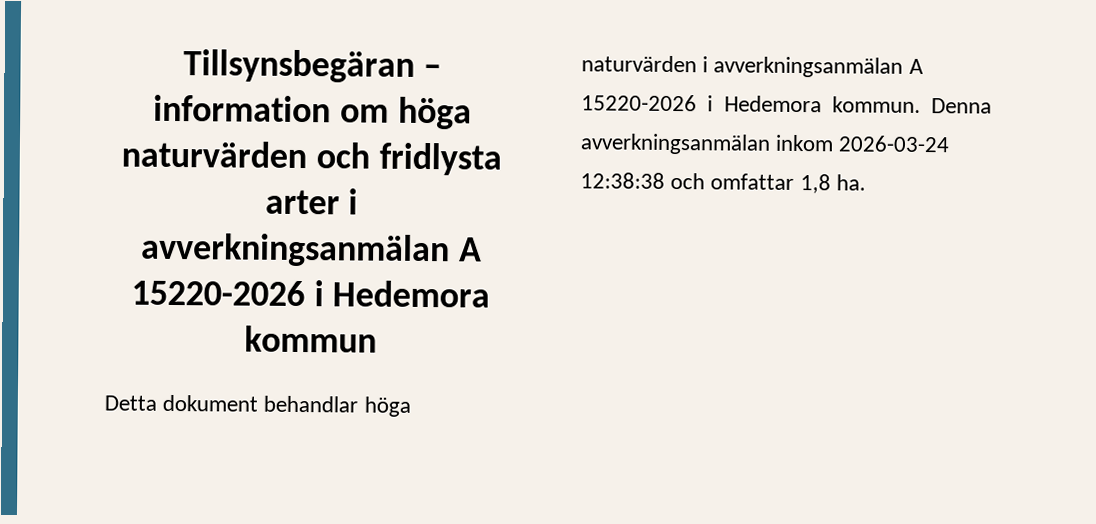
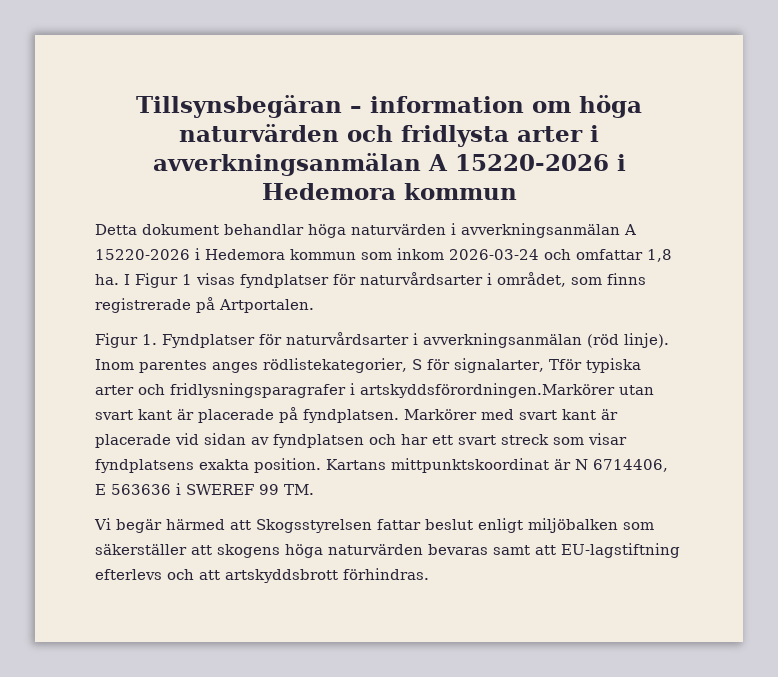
- Detta dokument behandlar höga naturvärden i avverkningsanmälan A 15220-2026 i Hedemora kommun. Denna avverkningsanmälan inkom 2026-03-24 12:38:38 och omfattar 1,8 ha.
+ Detta dokument behandlar höga naturvärden i avverkningsanmälan A 15220-2026 i Hedemora kommun som inkom 2026-03-24 och omfattar 1,8 ha.
+ I Figur 1 visas fyndplatser för naturvårdsarter i området, som finns registrerade på Artportalen.
+ Figur 1. Fyndplatser för naturvårdsarter i avverkningsanmälan (röd linje). Inom parentes anges rödlistekategorier, S för signalarter, Tför typiska arter och fridlysningsparagrafer i artskyddsförordningen.Markörer utan svart kant är placerade på fyndplatsen. Markörer med svart kant är placerade vid sidan av fyndplatsen och har ett svart streck som visar fyndplatsens exakta position. Kartans mittpunktskoordinat är N 6714406, E 563636 i SWEREF 99 TM.
+ Vi begär härmed att Skogsstyrelsen fattar beslut enligt miljöbalken som säkerställer att skogens höga naturvärden bevaras samt att EU-lagstiftning efterlevs och att artskyddsbrott förhindras.

